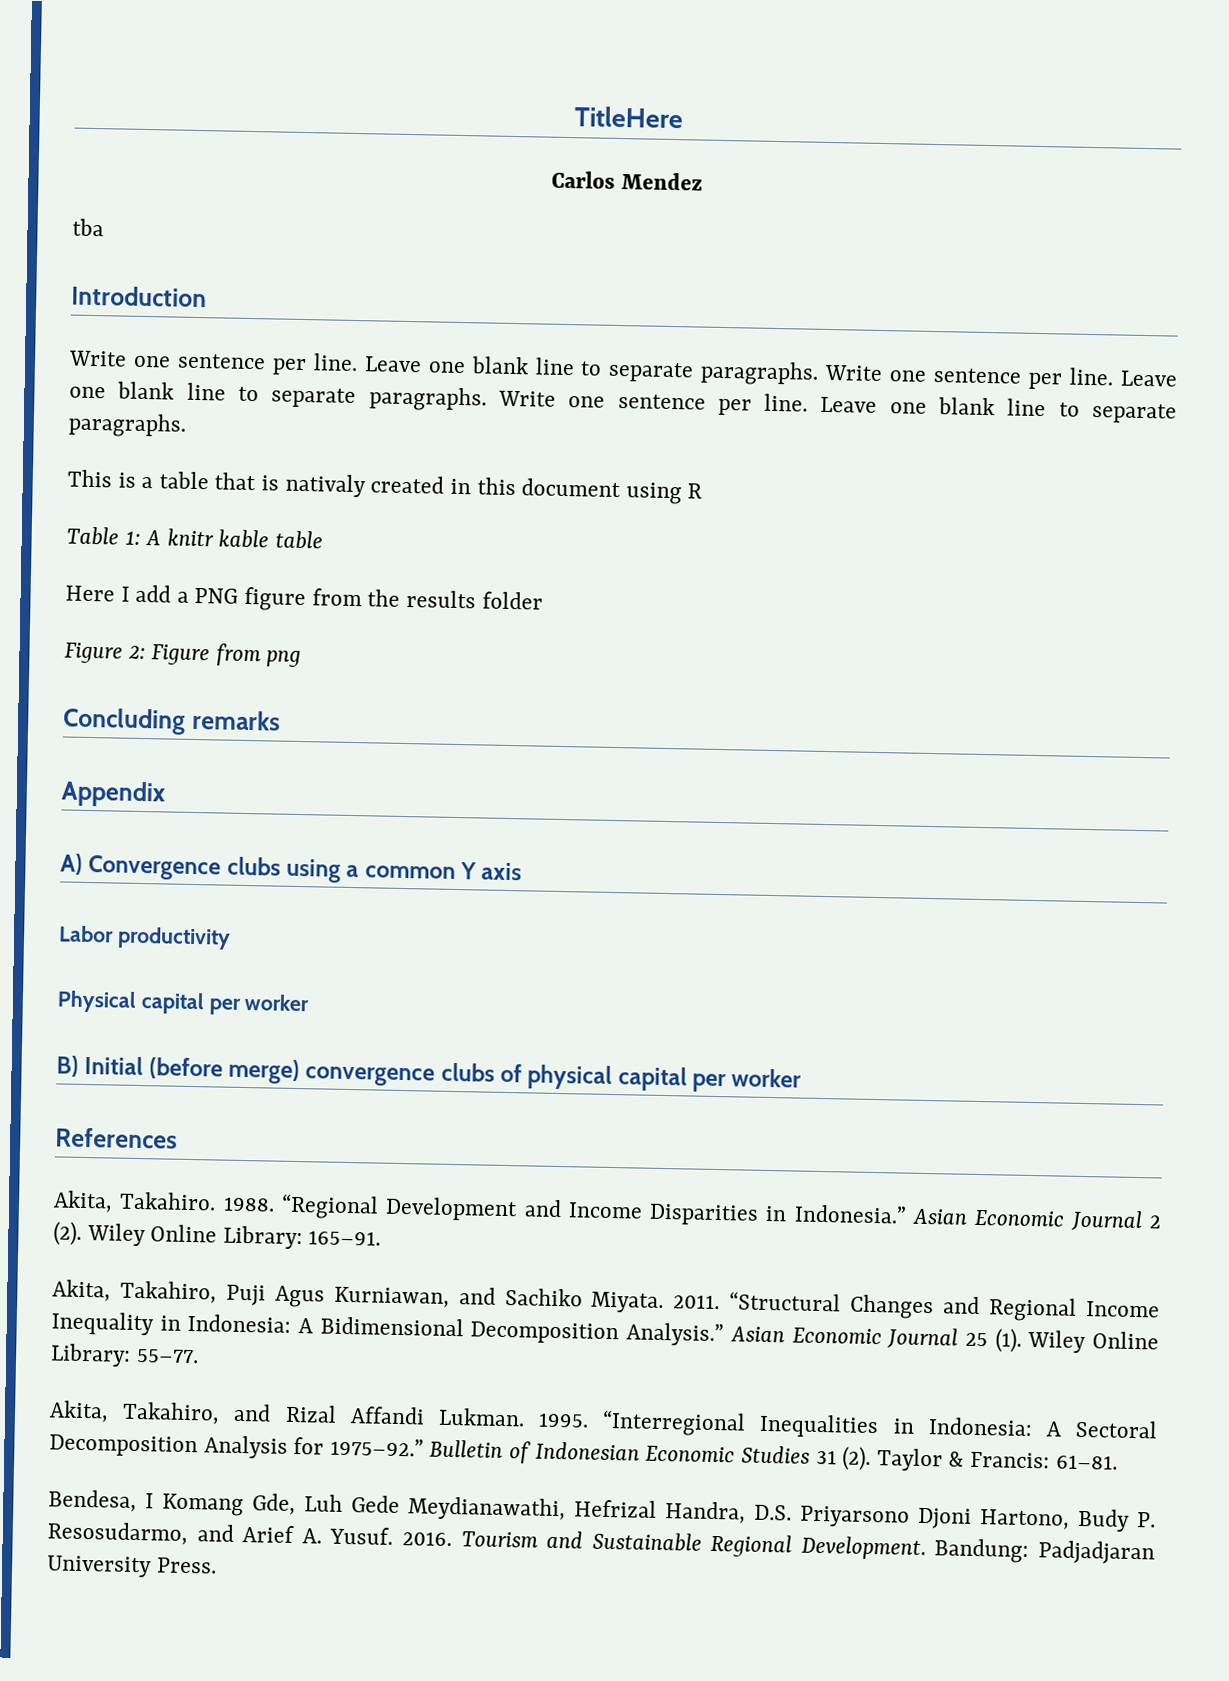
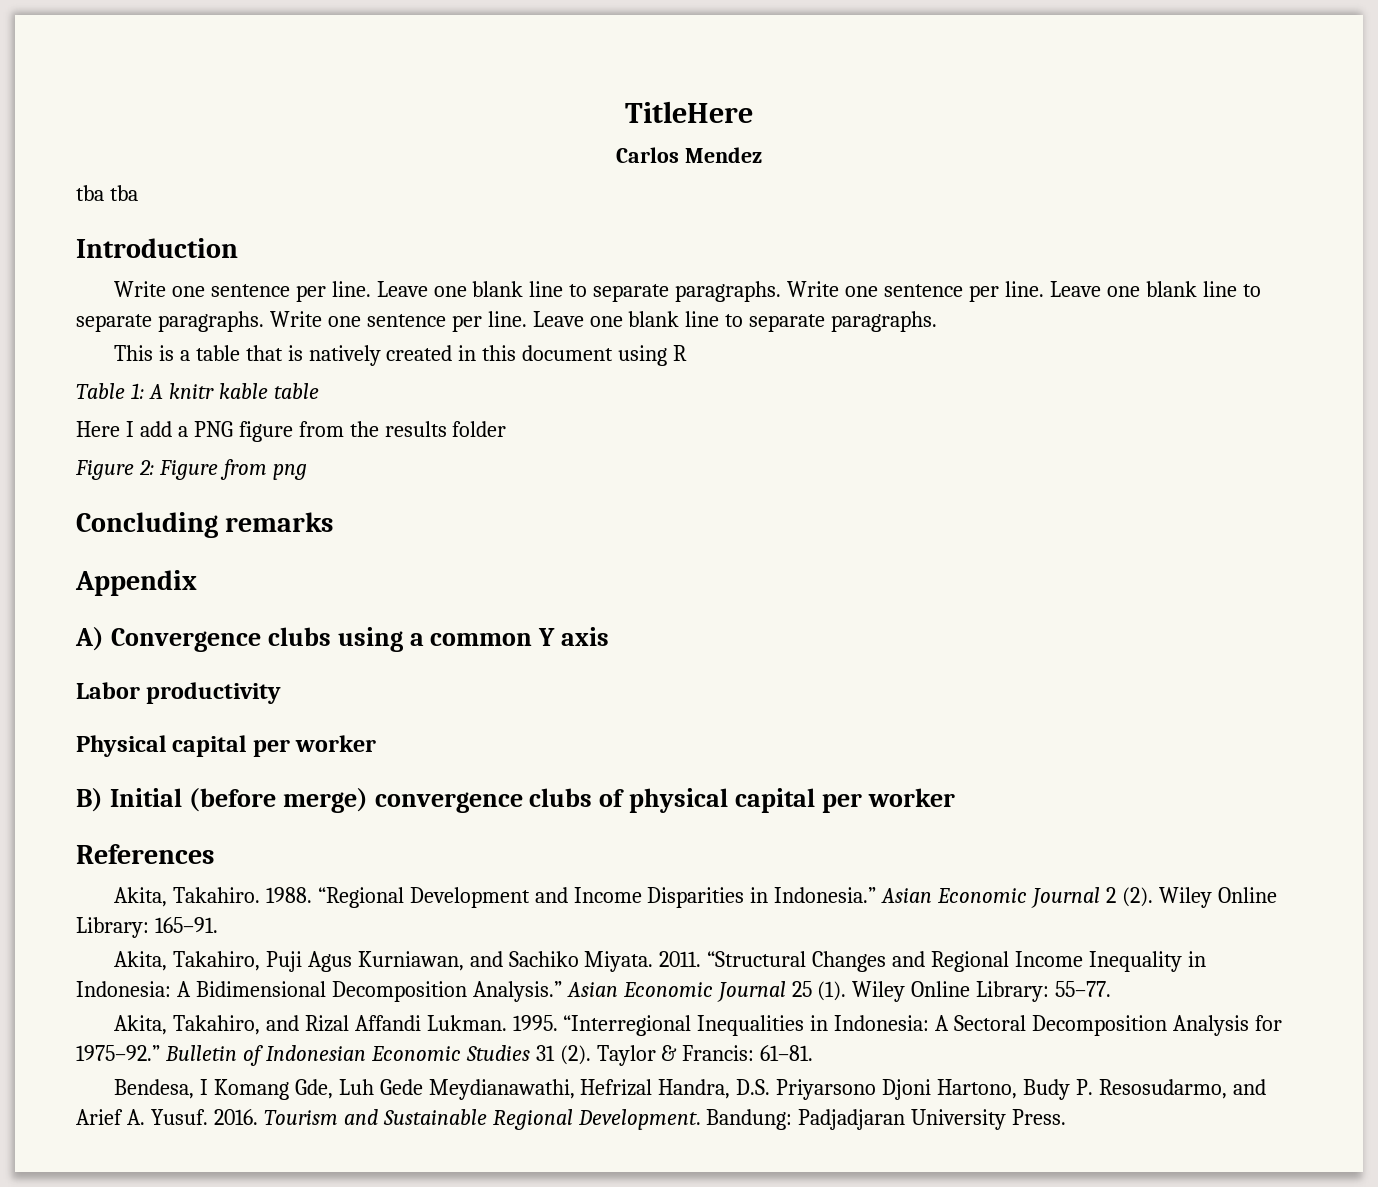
- tba
+ tba tba
- This is a table that is nativaly created in this document using R
+ This is a table that is natively created in this document using R

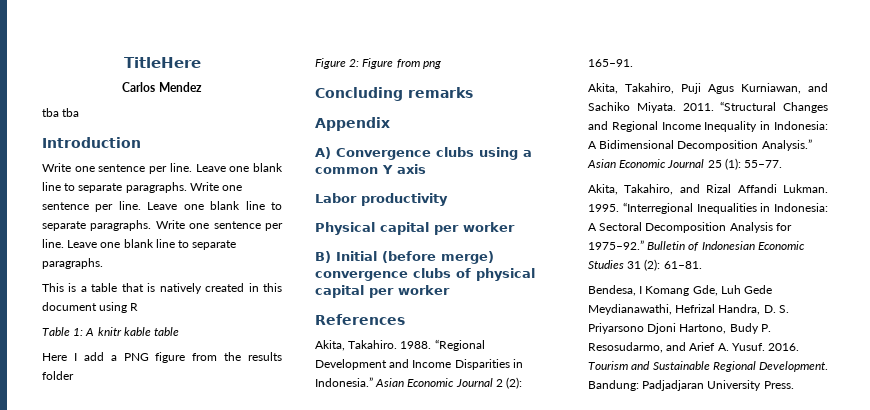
- Asian Economic Journal 2 (2). Wiley Online Library: 165–91.
+ Asian Economic Journal 2 (2): 165–91.
- Asian Economic Journal 25 (1). Wiley Online Library: 55–77.
+ Asian Economic Journal 25 (1): 55–77.
- Bulletin of Indonesian Economic Studies 31 (2). Taylor & Francis: 61–81.
+ Bulletin of Indonesian Economic Studies 31 (2): 61–81.
- Bendesa, I Komang Gde, Luh Gede Meydianawathi, Hefrizal Handra, D.S. Priyarsono Djoni Hartono, Budy P. Resosudarmo, and Arief A. Yusuf.
+ Bendesa, I Komang Gde, Luh Gede Meydianawathi, Hefrizal Handra, D. S. Priyarsono Djoni Hartono, Budy P. Resosudarmo, and Arief A. Yusuf.

